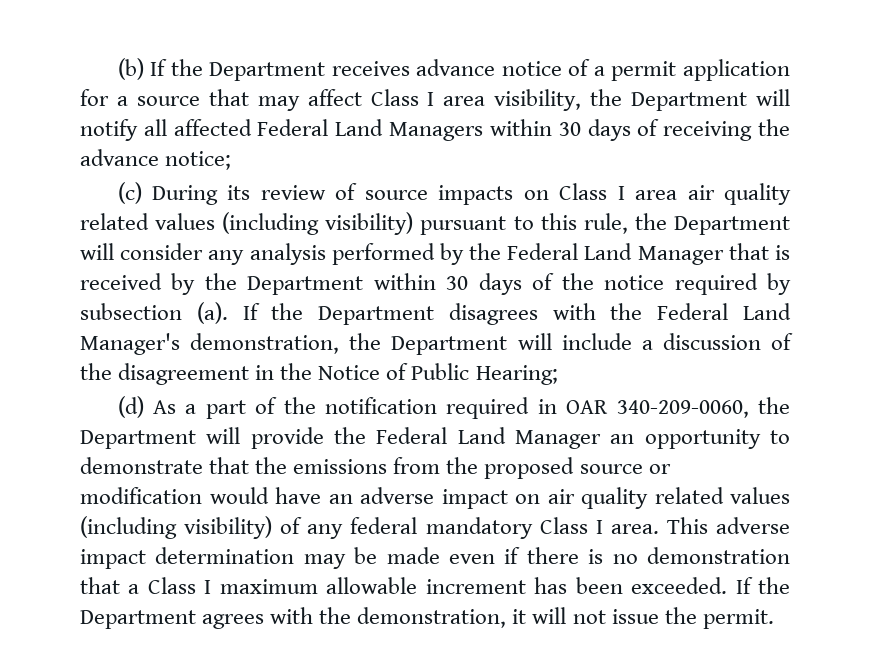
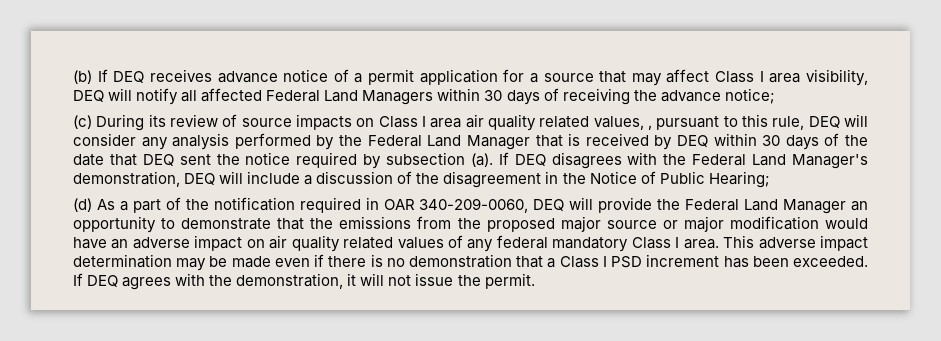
- (b) If the Department receives advance notice of a permit application for a source that may affect Class I area visibility, the Department will notify all affected Federal Land Managers within 30 days of receiving the advance notice;
+ (b) If DEQ receives advance notice of a permit application for a source that may affect Class I area visibility, DEQ will notify all affected Federal Land Managers within 30 days of receiving the advance notice;
- (c) During its review of source impacts on Class I area air quality related values (including visibility) pursuant to this rule, the Department will consider any analysis performed by the Federal Land Manager that is received by the Department within 30 days of the notice required by subsection (a).
+ (c) During its review of source impacts on Class I area air quality related values, , pursuant to this rule, DEQ will consider any analysis performed by the Federal Land Manager that is received by DEQ within 30 days of the date that DEQ sent the notice required by subsection (a).
- If the Department disagrees with the Federal Land Manager's demonstration, the Department will include a discussion of the disagreement in the Notice of Public Hearing;
+ If DEQ disagrees with the Federal Land Manager's demonstration, DEQ will include a discussion of the disagreement in the Notice of Public Hearing;
- (d) As a part of the notification required in OAR 340-209-0060, the Department will provide the Federal Land Manager an opportunity to demonstrate that the emissions from the proposed source or modification would have an adverse impact on air quality related values (including visibility) of any federal mandatory Class I area.
+ (d) As a part of the notification required in OAR 340-209-0060, DEQ will provide the Federal Land Manager an opportunity to demonstrate that the emissions from the proposed major source or major modification would have an adverse impact on air quality related values of any federal mandatory Class I area.
- This adverse impact determination may be made even if there is no demonstration that a Class I maximum allowable increment has been exceeded.
+ This adverse impact determination may be made even if there is no demonstration that a Class I PSD increment has been exceeded.
- If the Department agrees with the demonstration, it will not issue the permit.
+ If DEQ agrees with the demonstration, it will not issue the permit.

